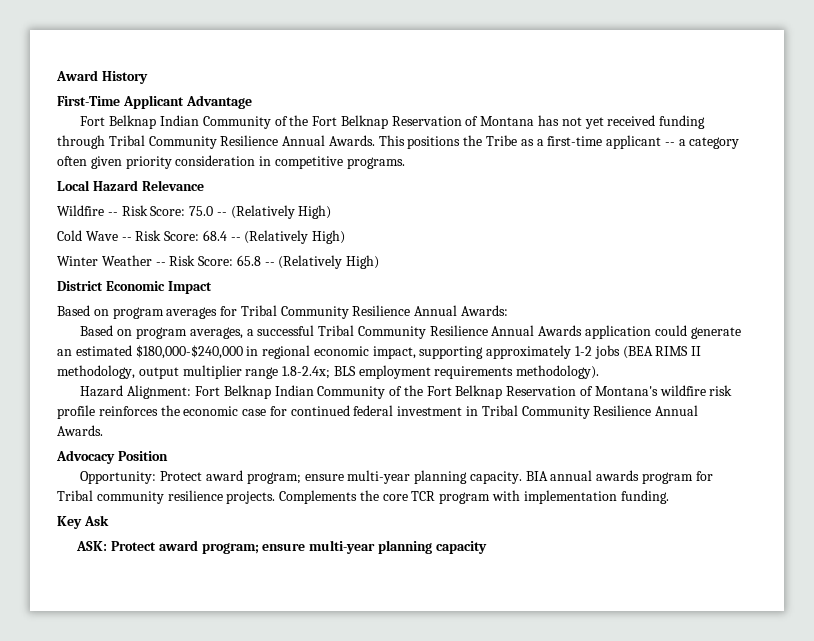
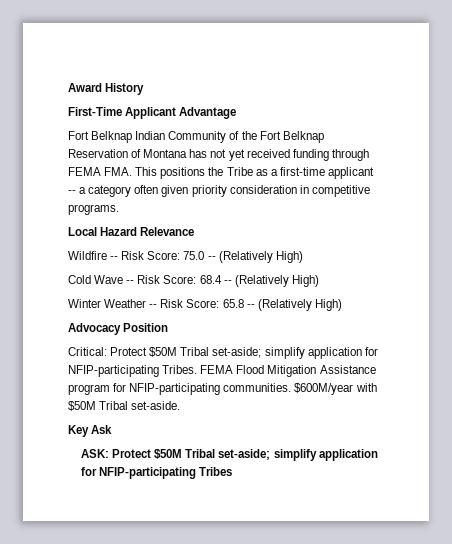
- Fort Belknap Indian Community of the Fort Belknap Reservation of Montana has not yet received funding through Tribal Community Resilience Annual Awards. This positions the Tribe as a first-time applicant -- a category often given priority consideration in competitive programs.
+ Fort Belknap Indian Community of the Fort Belknap Reservation of Montana has not yet received funding through FEMA FMA. This positions the Tribe as a first-time applicant -- a category often given priority consideration in competitive programs.
- District Economic Impact
- Based on program averages for Tribal Community Resilience Annual Awards:
- Based on program averages, a successful Tribal Community Resilience Annual Awards application could generate an estimated $180,000-$240,000 in regional economic impact, supporting approximately 1-2 jobs (BEA RIMS II methodology, output multiplier range 1.8-2.4x; BLS employment requirements methodology).
- Hazard Alignment: Fort Belknap Indian Community of the Fort Belknap Reservation of Montana's wildfire risk profile reinforces the economic case for continued federal investment in Tribal Community Resilience Annual Awards.
  Advocacy Position
- Opportunity: Protect award program; ensure multi-year planning capacity. BIA annual awards program for Tribal community resilience projects. Complements the core TCR program with implementation funding.
+ Critical: Protect $50M Tribal set-aside; simplify application for NFIP-participating Tribes. FEMA Flood Mitigation Assistance program for NFIP-participating communities. $600M/year with $50M Tribal set-aside.
  Key Ask
- ASK: Protect award program; ensure multi-year planning capacity
+ ASK: Protect $50M Tribal set-aside; simplify application for NFIP-participating Tribes

